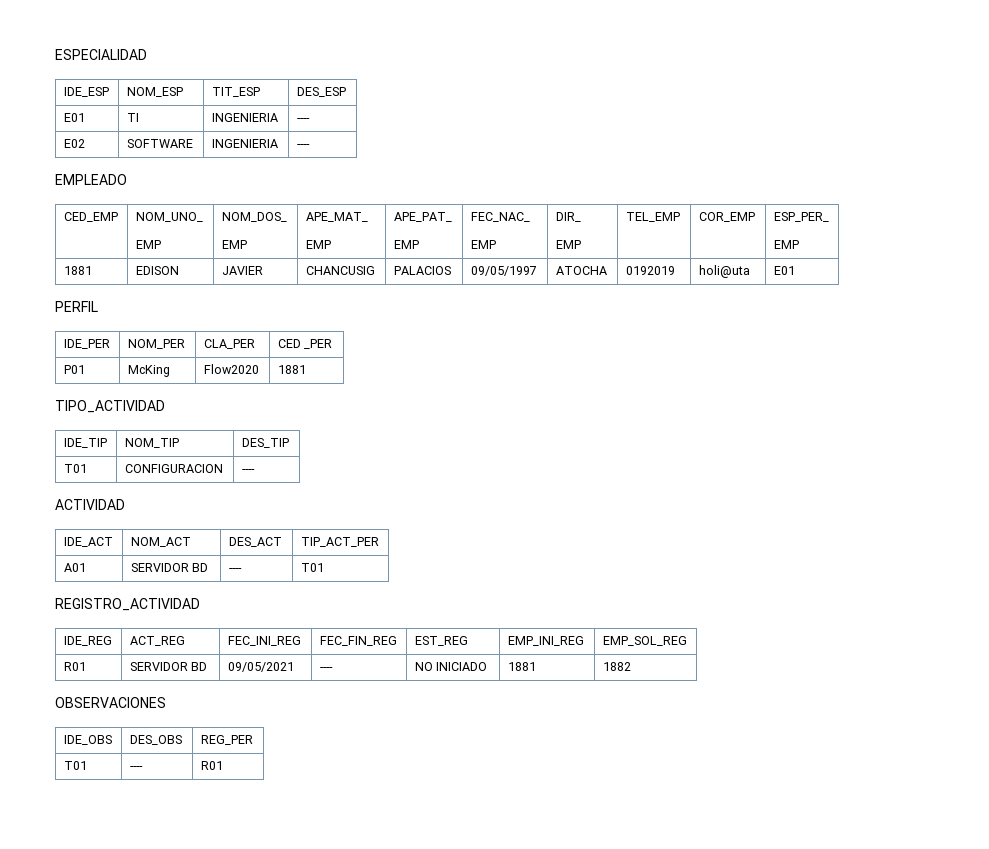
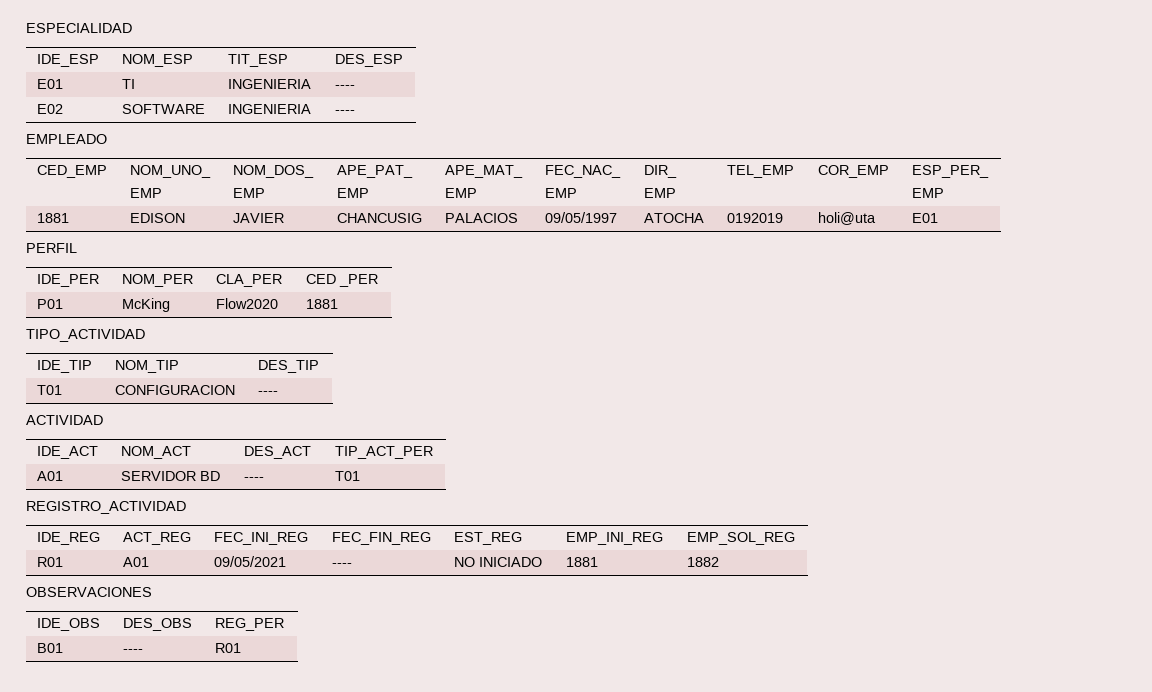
  CED_EMP | NOM_UNO_
  EMP | NOM_DOS_
+ EMP | APE_PAT_
  EMP | APE_MAT_
- EMP | APE_PAT_
- R01 | SERVIDOR BD | 09/05/2021 | ---- | NO INICIADO | 1881 | 1882
+ R01 | A01 | 09/05/2021 | ---- | NO INICIADO | 1881 | 1882
- T01 | ---- | R01
+ B01 | ---- | R01

